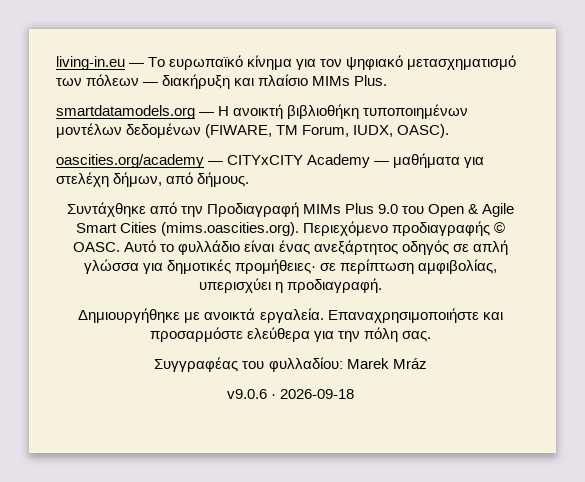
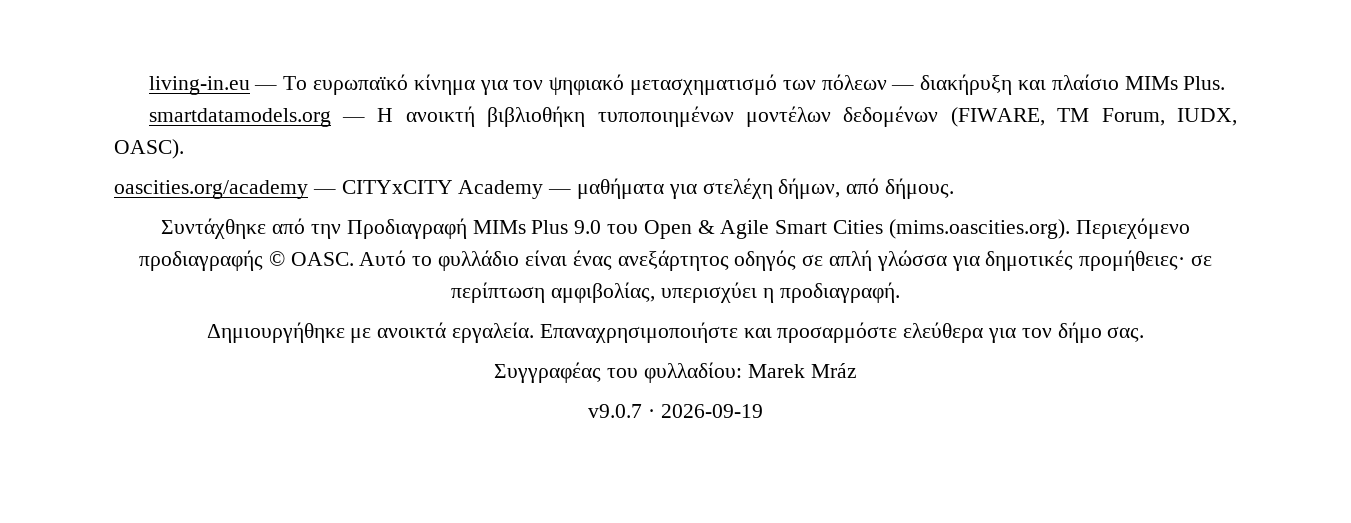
- Επαναχρησιμοποιήστε και προσαρμόστε ελεύθερα για την πόλη σας.
+ Επαναχρησιμοποιήστε και προσαρμόστε ελεύθερα για τον δήμο σας.
- v9.0.6 · 2026-09-18
+ v9.0.7 · 2026-09-19

